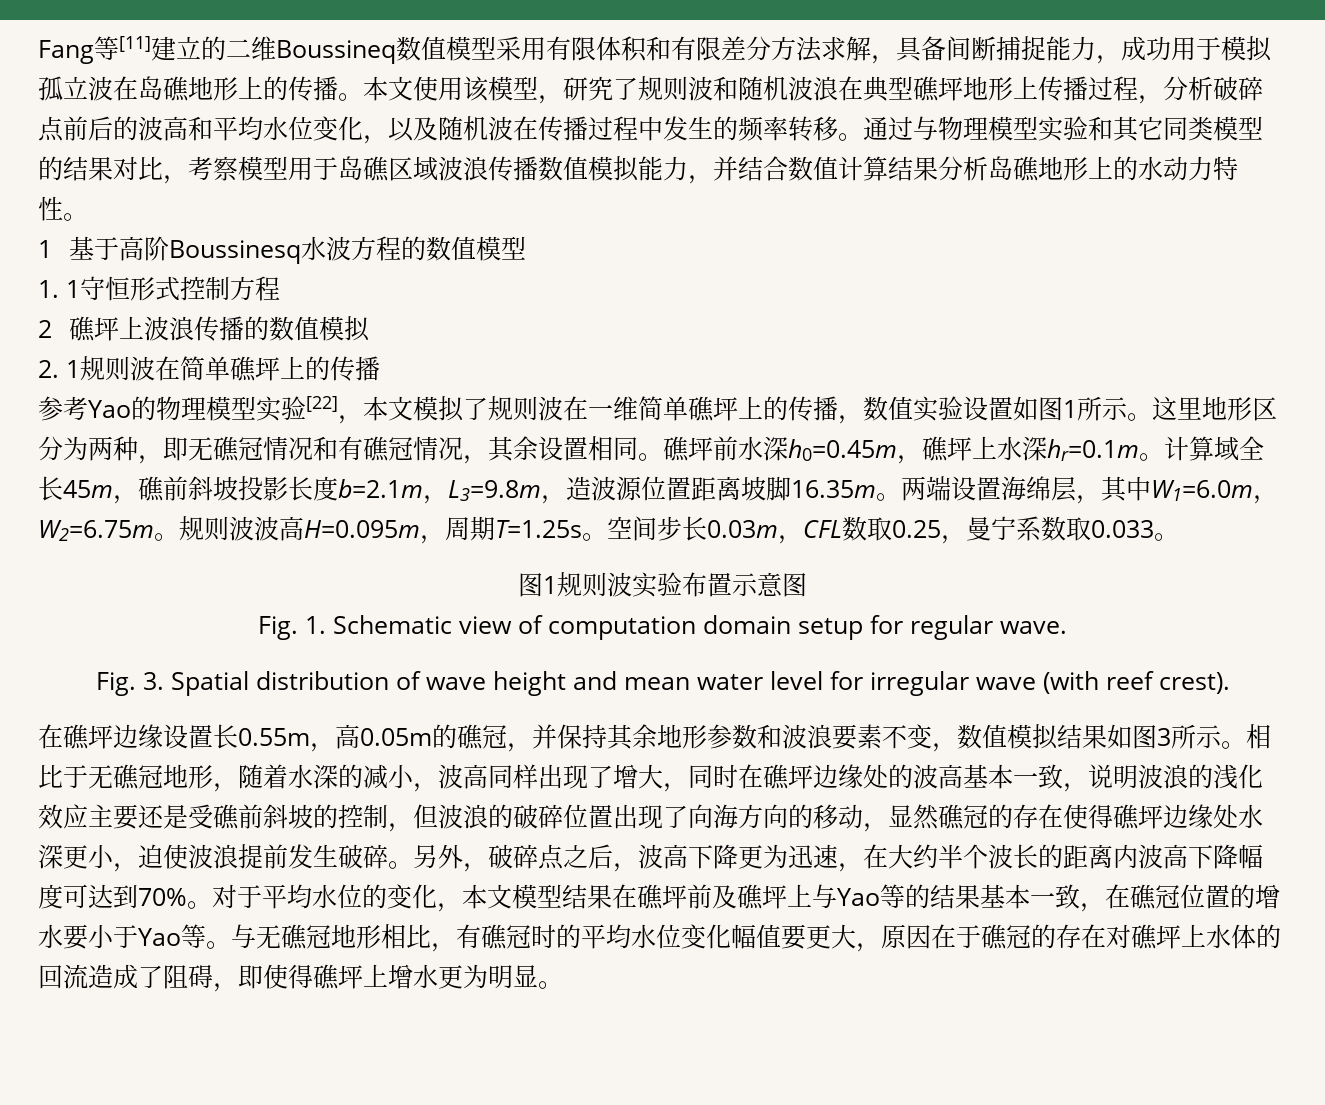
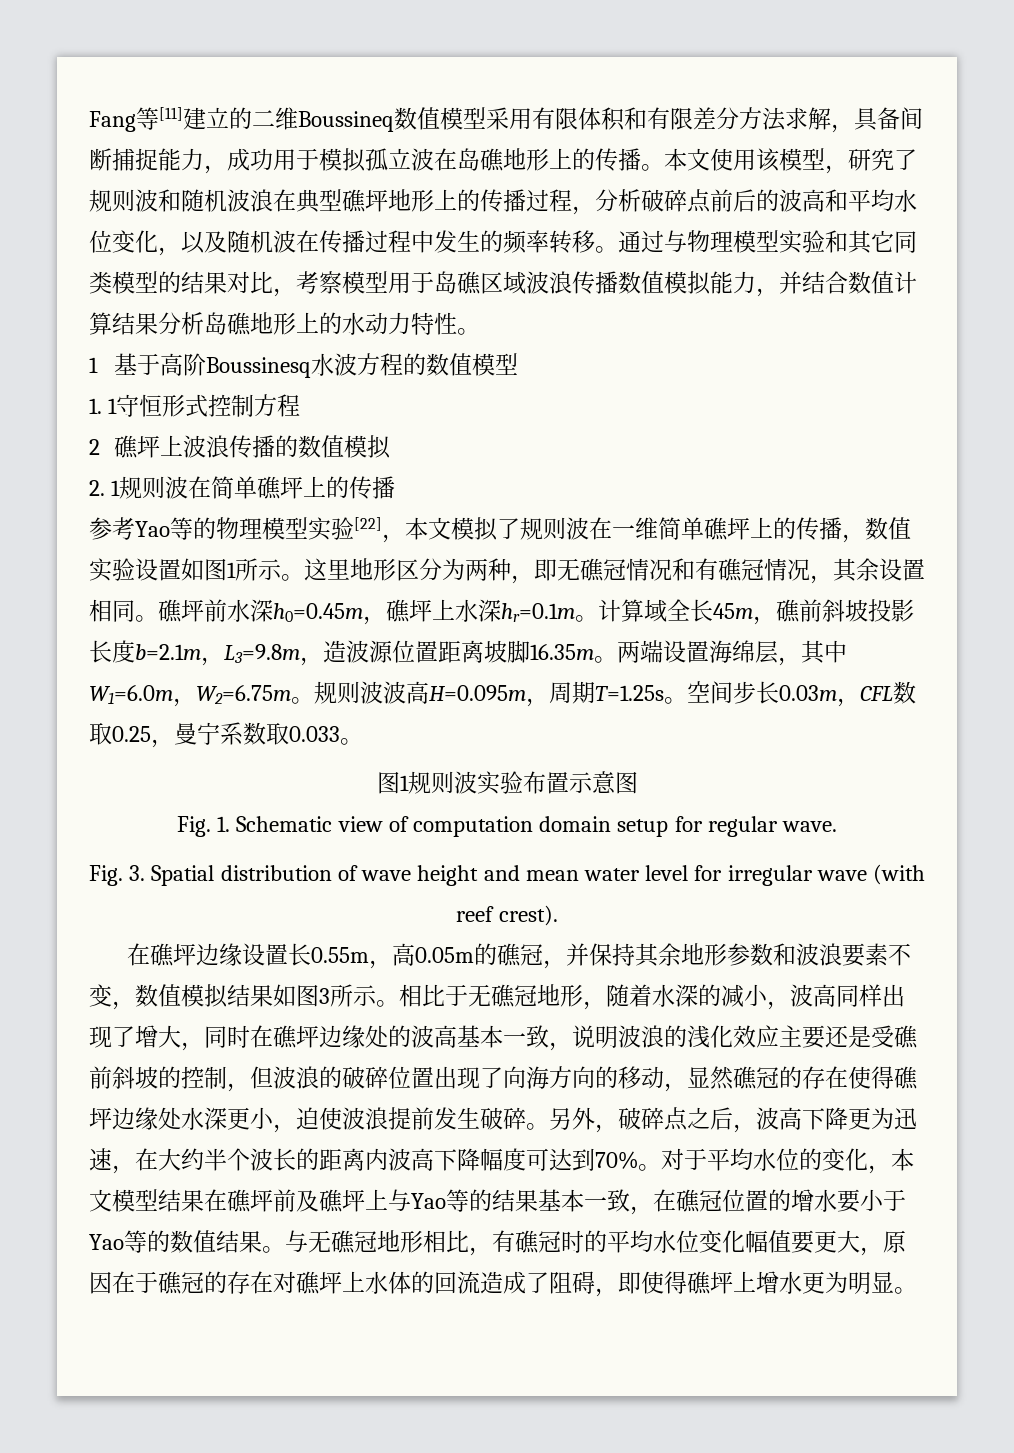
- 本文使用该模型，研究了规则波和随机波浪在典型礁坪地形上传播过程，分析破碎点前后的波高和平均水位变化，以及随机波在传播过程中发生的频率转移。
+ 本文使用该模型，研究了规则波和随机波浪在典型礁坪地形上的传播过程，分析破碎点前后的波高和平均水位变化，以及随机波在传播过程中发生的频率转移。
- 参考Yao的物理模型实验[22]，本文模拟了规则波在一维简单礁坪上的传播，数值实验设置如图1所示。
+ 参考Yao等的物理模型实验[22]，本文模拟了规则波在一维简单礁坪上的传播，数值实验设置如图1所示。
- 对于平均水位的变化，本文模型结果在礁坪前及礁坪上与Yao等的结果基本一致，在礁冠位置的增水要小于Yao等。
+ 对于平均水位的变化，本文模型结果在礁坪前及礁坪上与Yao等的结果基本一致，在礁冠位置的增水要小于Yao等的数值结果。

